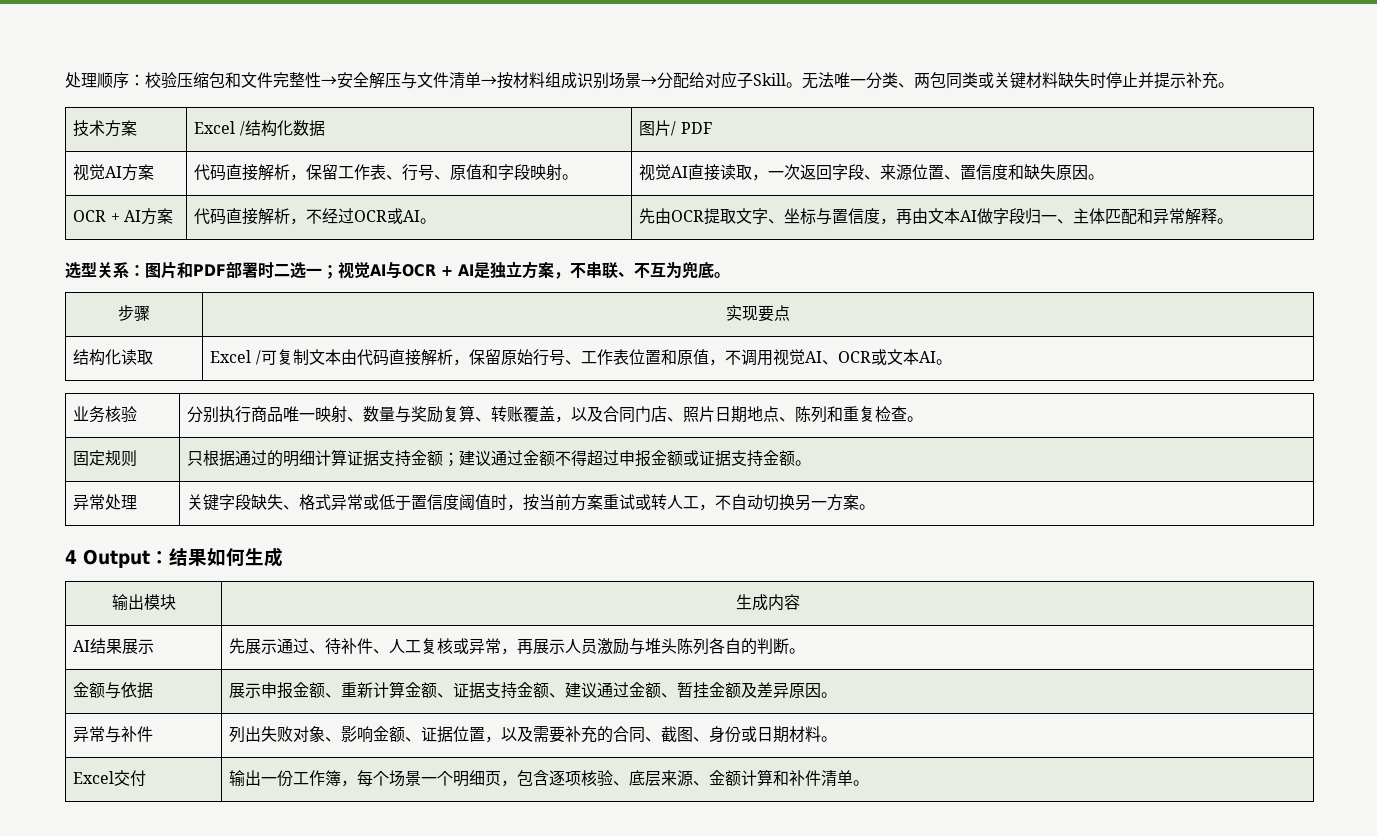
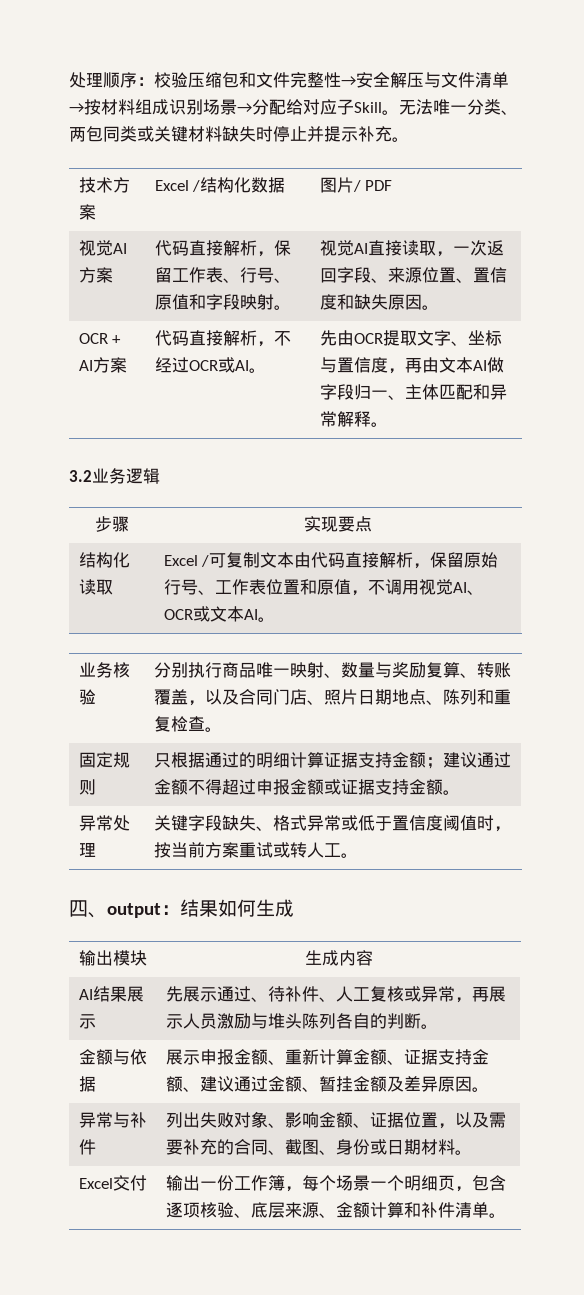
- 选型关系：图片和PDF部署时二选一；视觉AI与OCR + AI是独立方案，不串联、不互为兜底。
+ 3.2业务逻辑
- 异常处理 | 关键字段缺失、格式异常或低于置信度阈值时，按当前方案重试或转人工，不自动切换另一方案。
- 4 Output：结果如何生成
+ 异常处理 | 关键字段缺失、格式异常或低于置信度阈值时，按当前方案重试或转人工。
+ 四、output：结果如何生成

